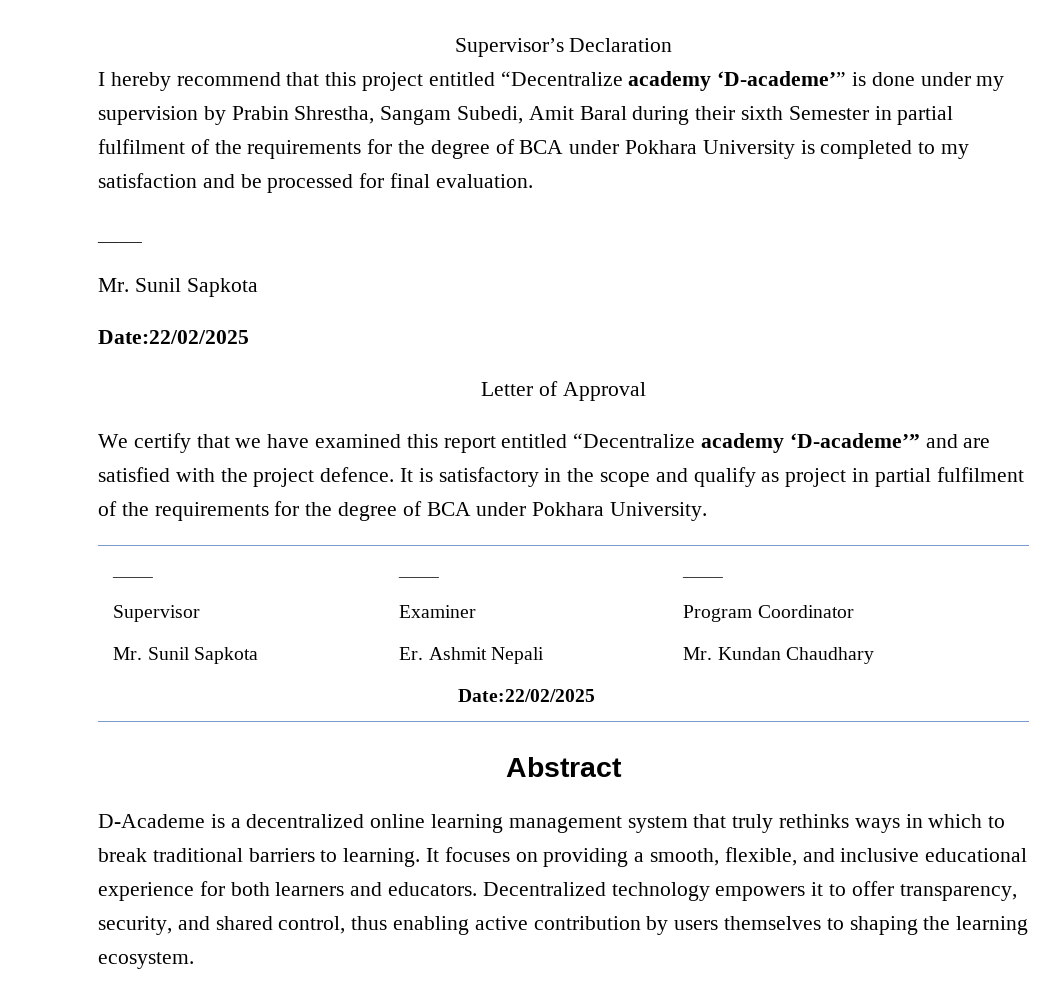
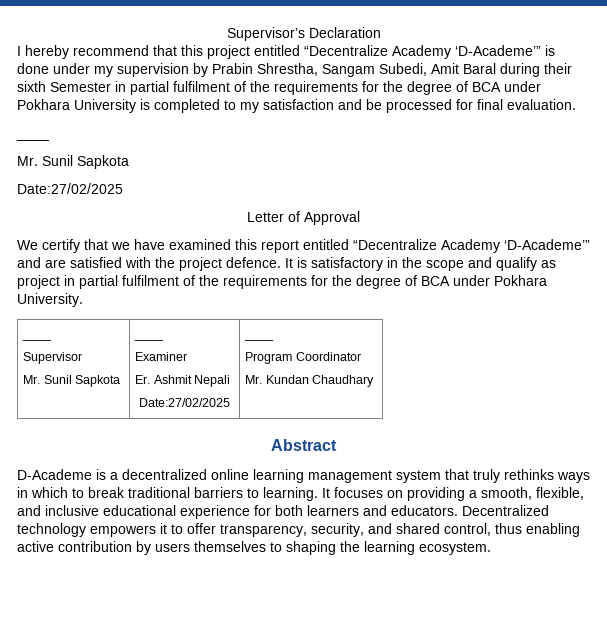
- I hereby recommend that this project entitled “Decentralize academy ‘D-academe’” is done under my supervision by Prabin Shrestha, Sangam Subedi, Amit Baral during their sixth Semester in partial fulfilment of the requirements for the degree of BCA under Pokhara University is completed to my satisfaction and be processed for final evaluation.
+ I hereby recommend that this project entitled “Decentralize Academy ‘D-Academe’” is done under my supervision by Prabin Shrestha, Sangam Subedi, Amit Baral during their sixth Semester in partial fulfilment of the requirements for the degree of BCA under Pokhara University is completed to my satisfaction and be processed for final evaluation.
  ____
  Mr. Sunil Sapkota
- Date:22/02/2025
+ Date:27/02/2025
- We certify that we have examined this report entitled “Decentralize academy ‘D-academe’” and are satisfied with the project defence.
+ We certify that we have examined this report entitled “Decentralize Academy ‘D-Academe’” and are satisfied with the project defence.
  It is satisfactory in the scope and qualify as project in partial fulfilment of the requirements for the degree of BCA under Pokhara University.
  ____
  Supervisor
  Mr. Sunil Sapkota | ____
  Examiner
  Er. Ashmit Nepali
- Date:22/02/2025 | ____
+ Date:27/02/2025 | ____

